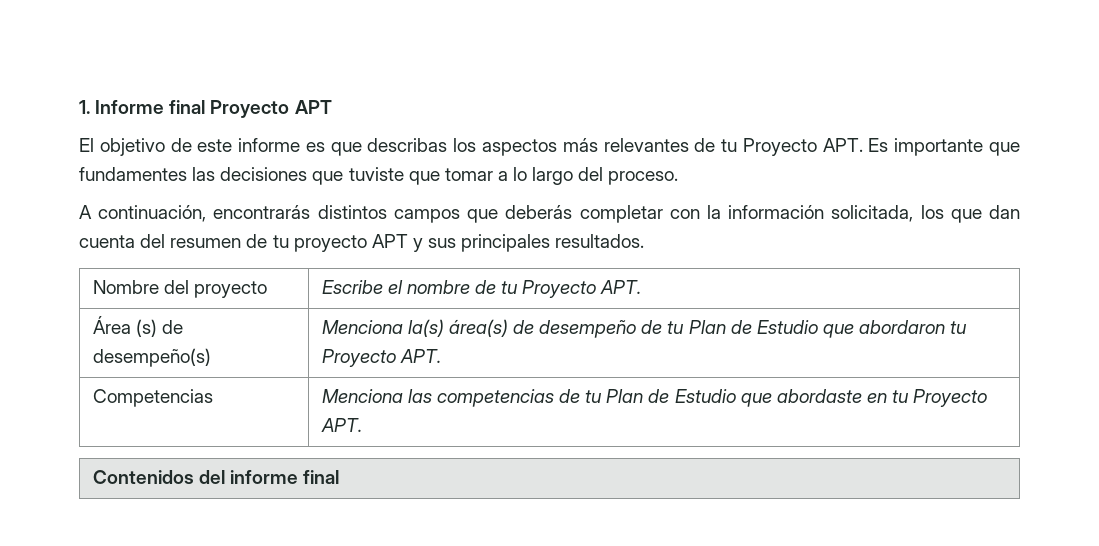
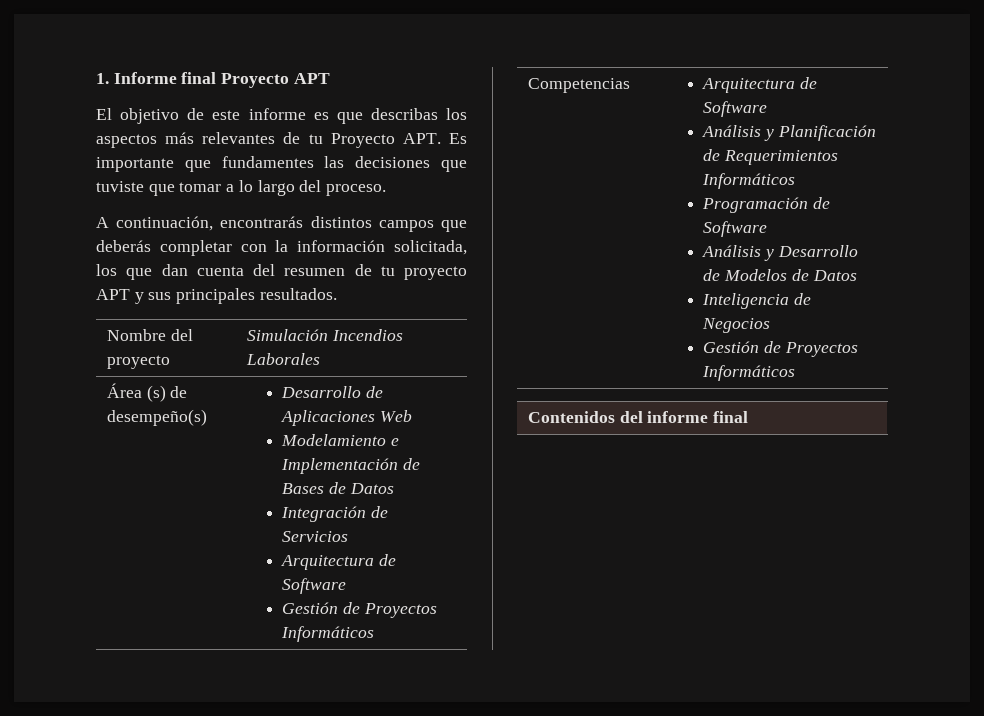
- Nombre del proyecto | Escribe el nombre de tu Proyecto APT.
- Área (s) de desempeño(s) | Menciona la(s) área(s) de desempeño de tu Plan de Estudio que abordaron tu Proyecto APT.
- Competencias | Menciona las competencias de tu Plan de Estudio que abordaste en tu Proyecto APT.
+ Nombre del proyecto | Simulación Incendios Laborales
+ Área (s) de desempeño(s) | Desarrollo de Aplicaciones Web
+ Modelamiento e Implementación de Bases de Datos
+ Integración de Servicios
+ Arquitectura de Software
+ Gestión de Proyectos Informáticos
+ Competencias | Arquitectura de Software
+ Análisis y Planificación de Requerimientos Informáticos
+ Programación de Software
+ Análisis y Desarrollo de Modelos de Datos
+ Inteligencia de Negocios
+ Gestión de Proyectos Informáticos

